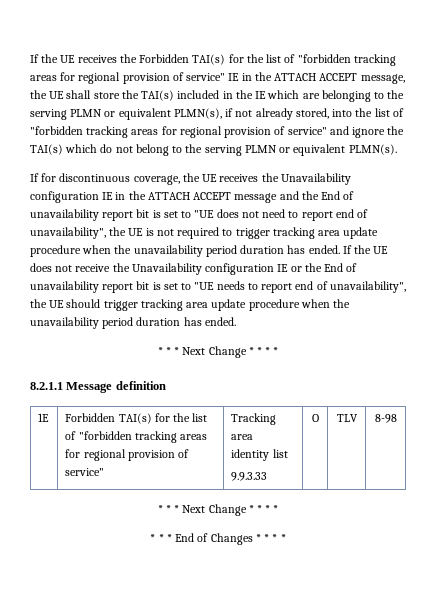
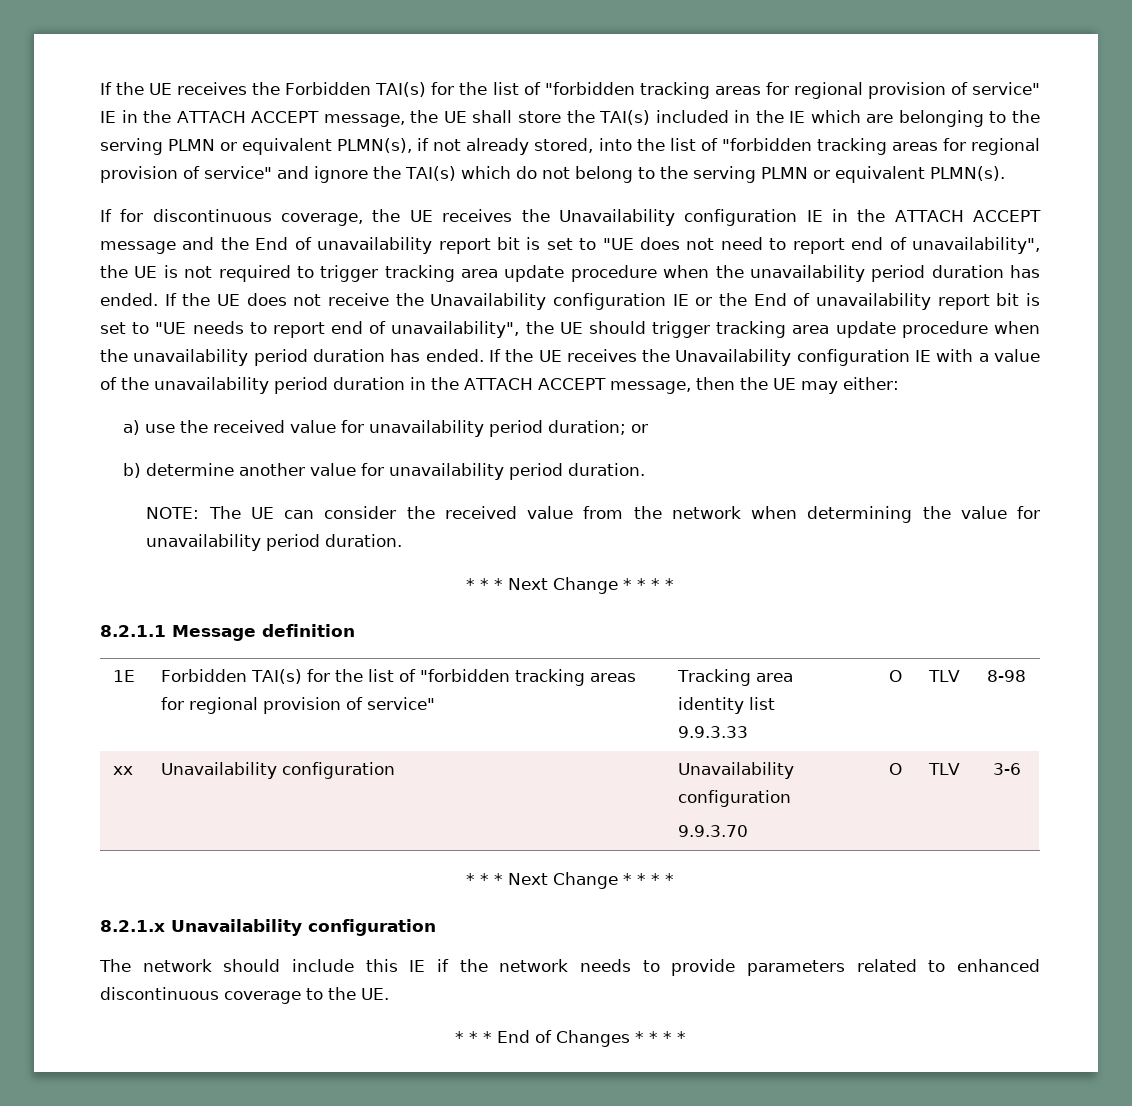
+ If the UE receives the Unavailability configuration IE with a value of the unavailability period duration in the ATTACH ACCEPT message, then the UE may either:
+ a) use the received value for unavailability period duration; or
+ b) determine another value for unavailability period duration.
+ NOTE: The UE can consider the received value from the network when determining the value for unavailability period duration.
  1E | Forbidden TAI(s) for the list of "forbidden tracking areas for regional provision of service" | Tracking area identity list
  9.9.3.33 | O | TLV | 8-98
+ xx | Unavailability configuration | Unavailability configuration
+ 9.9.3.70 | O | TLV | 3-6
  * * * Next Change * * * *
+ 8.2.1.x Unavailability configuration
+ The network should include this IE if the network needs to provide parameters related to enhanced discontinuous coverage to the UE.

